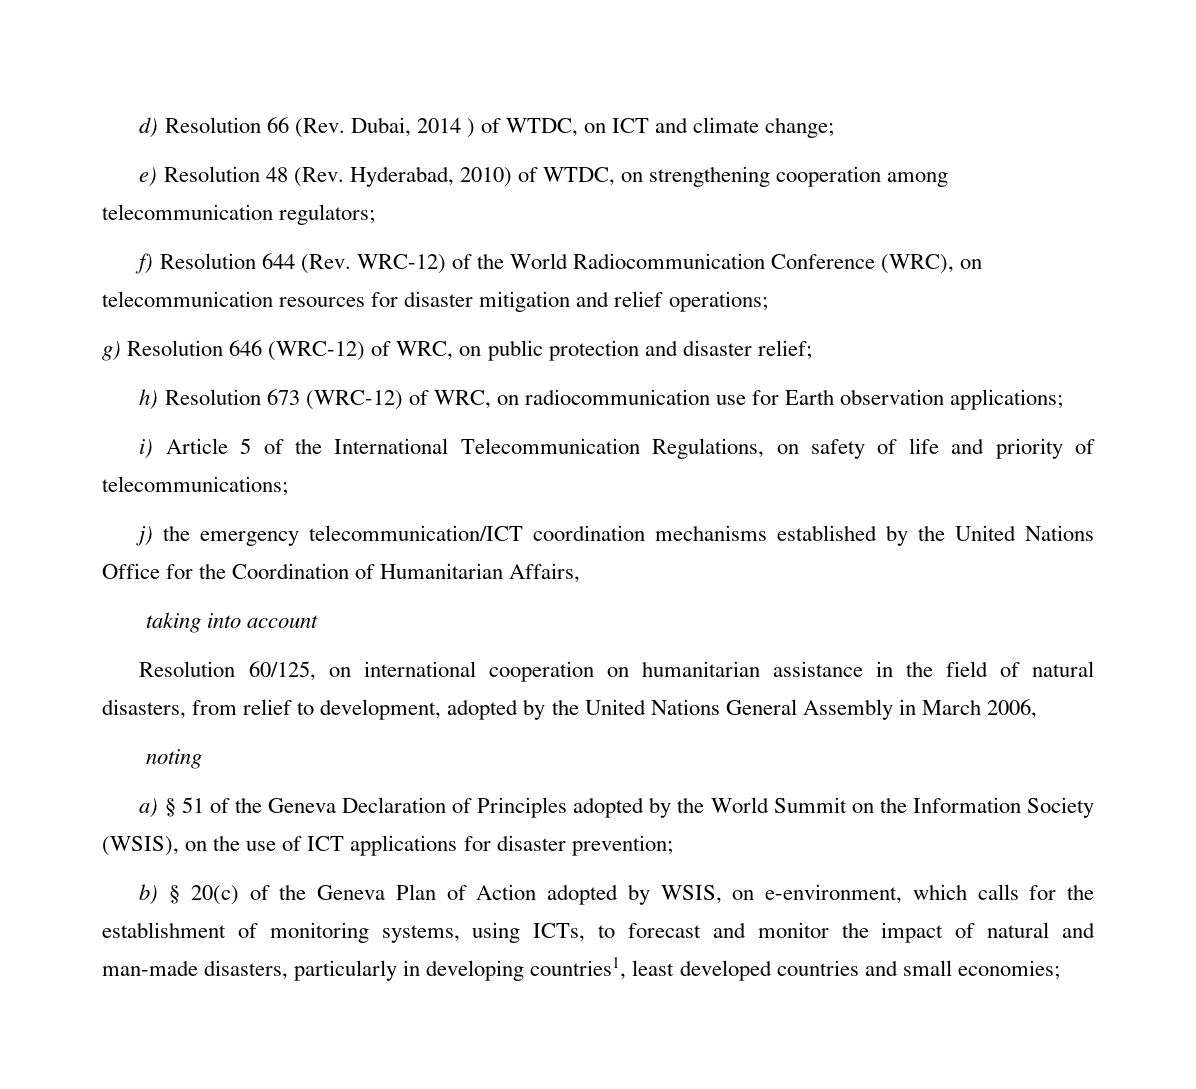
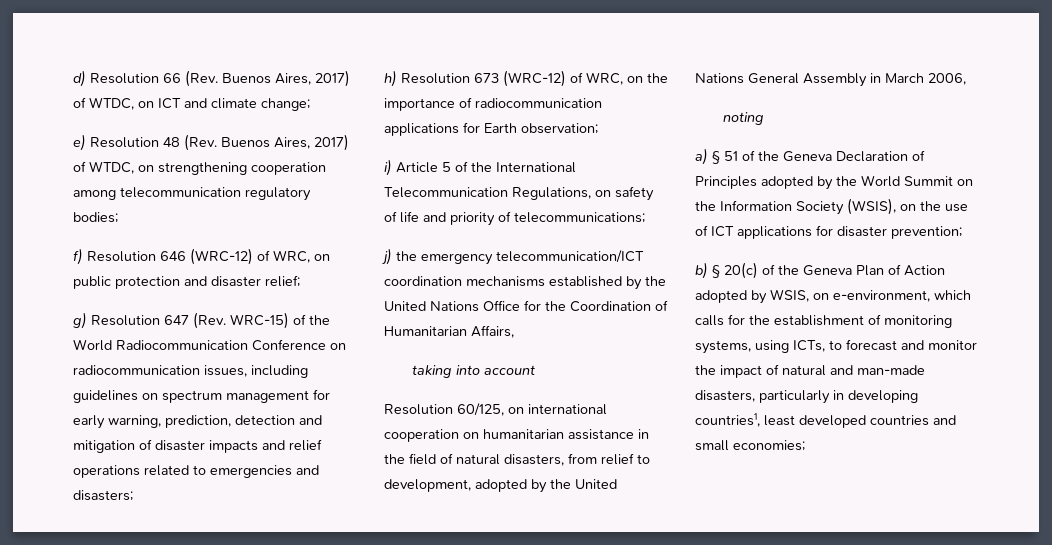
- d) Resolution 66 (Rev. Dubai, 2014 ) of WTDC, on ICT and climate change;
+ d) Resolution 66 (Rev. Buenos Aires, 2017) of WTDC, on ICT and climate change;
- e) Resolution 48 (Rev. Hyderabad, 2010) of WTDC, on strengthening cooperation among telecommunication regulators;
+ e) Resolution 48 (Rev. Buenos Aires, 2017) of WTDC, on strengthening cooperation among telecommunication regulatory bodies;
- f) Resolution 644 (Rev. WRC-12) of the World Radiocommunication Conference (WRC), on telecommunication resources for disaster mitigation and relief operations;
- g) Resolution 646 (WRC-12) of WRC, on public protection and disaster relief;
+ f) Resolution 646 (WRC-12) of WRC, on public protection and disaster relief;
+ g) Resolution 647 (Rev. WRC-15) of the World Radiocommunication Conference on radiocommunication issues, including guidelines on spectrum management for early warning, prediction, detection and mitigation of disaster impacts and relief operations related to emergencies and disasters;
- h) Resolution 673 (WRC-12) of WRC, on radiocommunication use for Earth observation applications;
+ h) Resolution 673 (WRC-12) of WRC, on the importance of radiocommunication applications for Earth observation;

